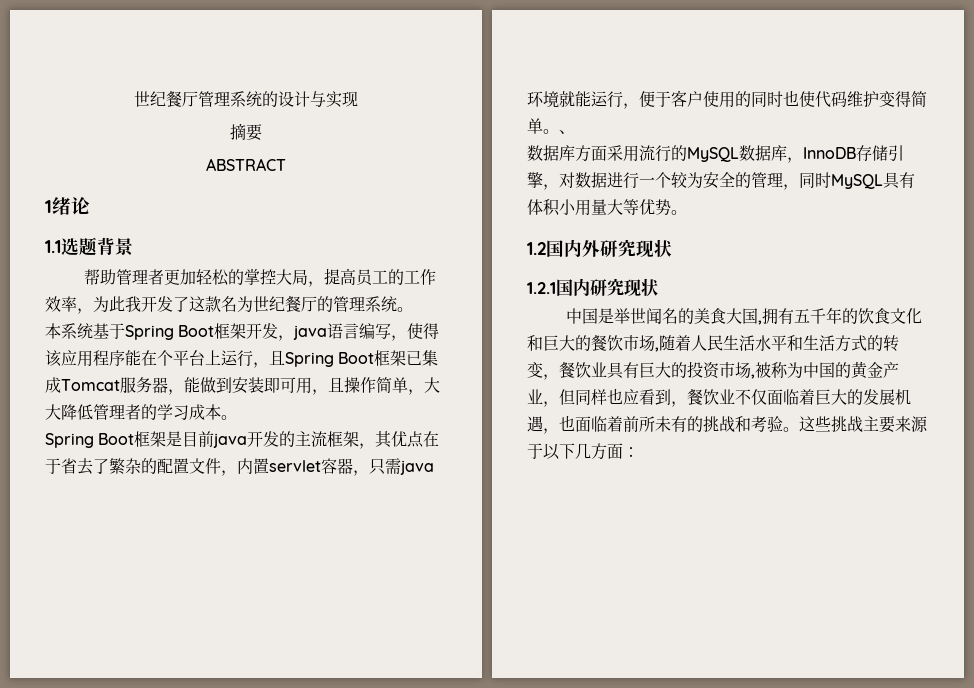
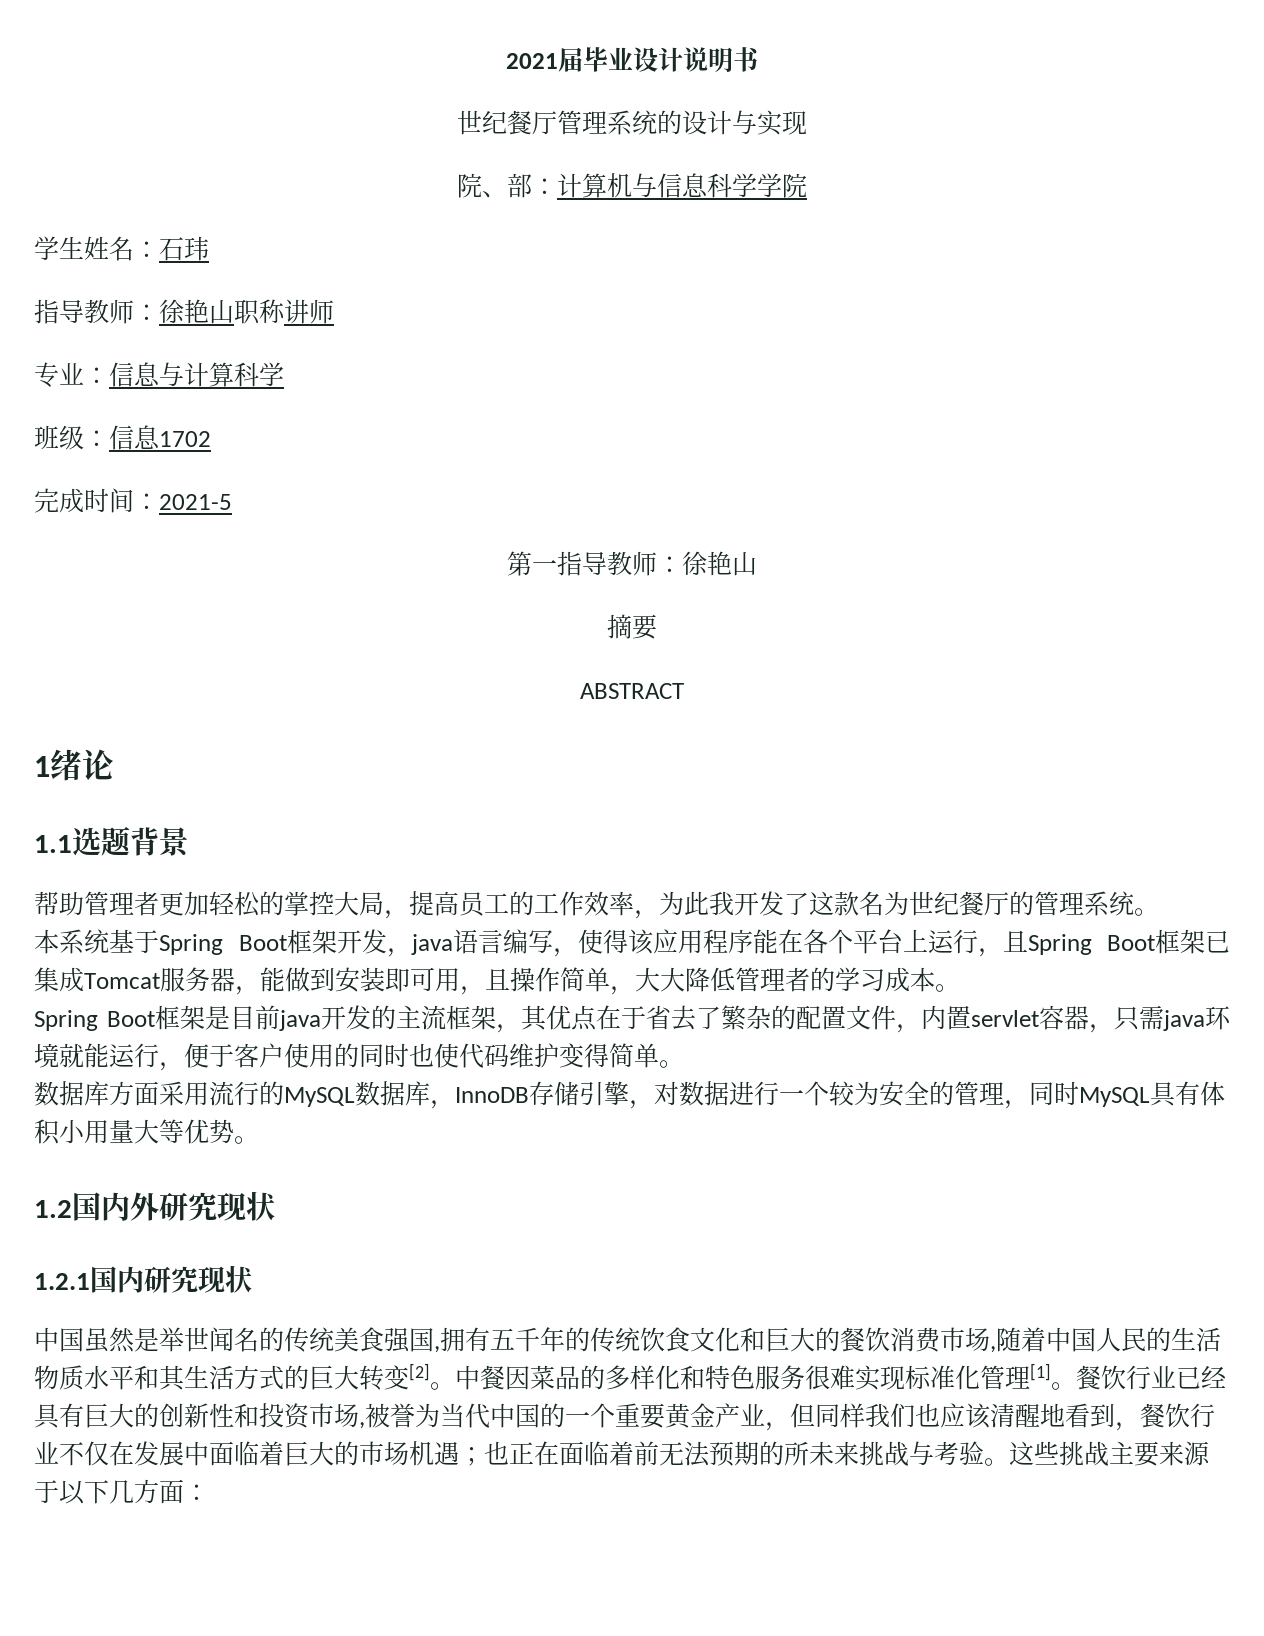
+ 2021届毕业设计说明书
+ 院、部：计算机与信息科学学院
+ 学生姓名：石玮
+ 指导教师：徐艳山职称讲师
+ 专业：信息与计算科学
+ 班级：信息1702
+ 完成时间：2021-5
+ 第一指导教师：徐艳山
- 本系统基于Spring Boot框架开发，java语言编写，使得该应用程序能在个平台上运行，且Spring Boot框架已集成Tomcat服务器，能做到安装即可用，且操作简单，大大降低管理者的学习成本。
+ 本系统基于Spring Boot框架开发，java语言编写，使得该应用程序能在各个平台上运行，且Spring Boot框架已集成Tomcat服务器，能做到安装即可用，且操作简单，大大降低管理者的学习成本。
- 、
- 中国是举世闻名的美食大国,拥有五千年的饮食文化和巨大的餐饮市场,随着人民生活水平和生活方式的转变，餐饮业具有巨大的投资市场,被称为中国的黄金产业，但同样也应看到，餐饮业不仅面临着巨大的发展机遇，也面临着前所未有的挑战和考验。
+ 中国虽然是举世闻名的传统美食强国,拥有五千年的传统饮食文化和巨大的餐饮消费市场,随着中国人民的生活物质水平和其生活方式的巨大转变[2]。中餐因菜品的多样化和特色服务很难实现标准化管理[1]。餐饮行业已经具有巨大的创新性和投资市场,被誉为当代中国的一个重要黄金产业，但同样我们也应该清醒地看到，餐饮行业不仅在发展中面临着巨大的市场机遇；也正在面临着前无法预期的所未来挑战与考验。

